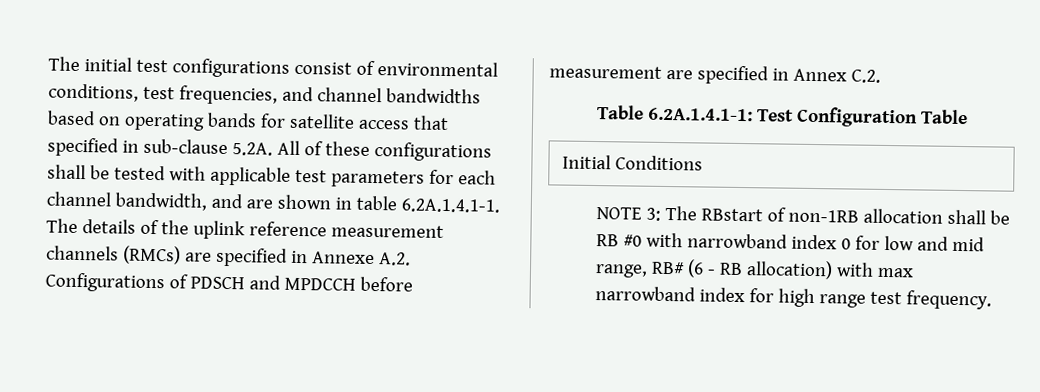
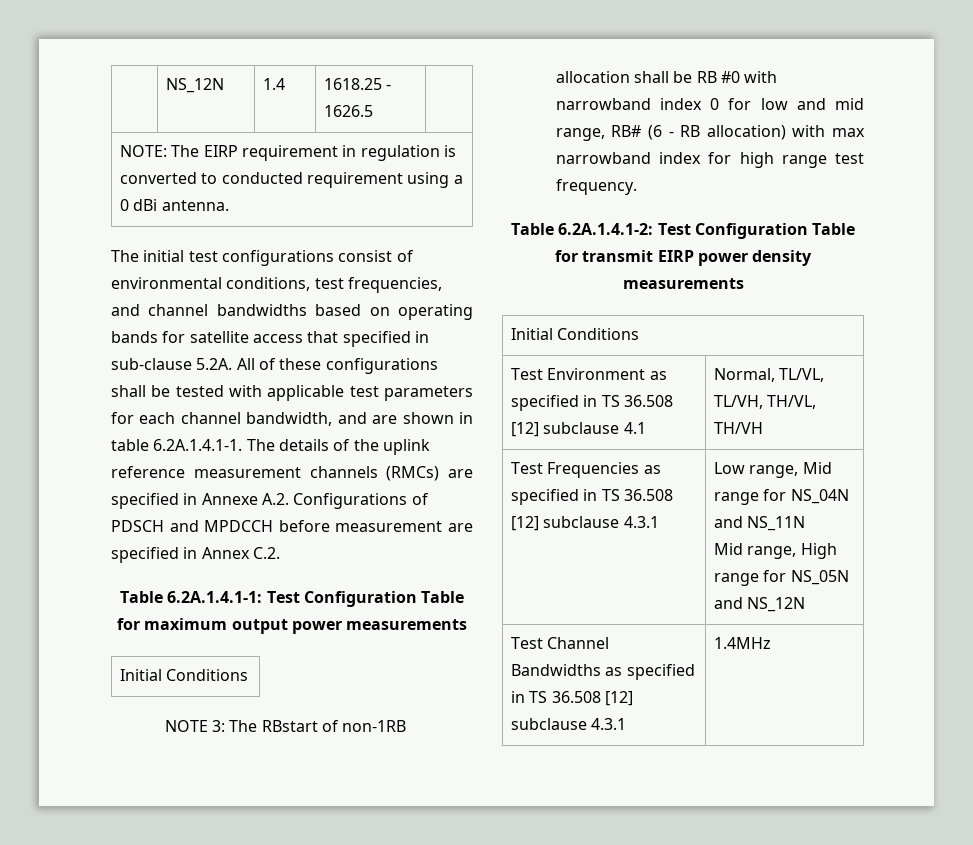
+ | NS_12N | 1.4 | 1618.25 - 1626.5 |
+ NOTE: The EIRP requirement in regulation is converted to conducted requirement using a 0 dBi antenna.
- Table 6.2A.1.4.1-1: Test Configuration Table
+ Table 6.2A.1.4.1-1: Test Configuration Table for maximum output power measurements
+ Table 6.2A.1.4.1-2: Test Configuration Table for transmit EIRP power density measurements
+ Initial Conditions
+ Test Environment as specified in TS 36.508 [12] subclause 4.1 | Normal, TL/VL, TL/VH, TH/VL, TH/VH
+ Test Frequencies as specified in TS 36.508 [12] subclause 4.3.1 | Low range, Mid range for NS_04N and NS_11N
+ Mid range, High range for NS_05N and NS_12N
+ Test Channel Bandwidths as specified in TS 36.508 [12] subclause 4.3.1 | 1.4MHz

